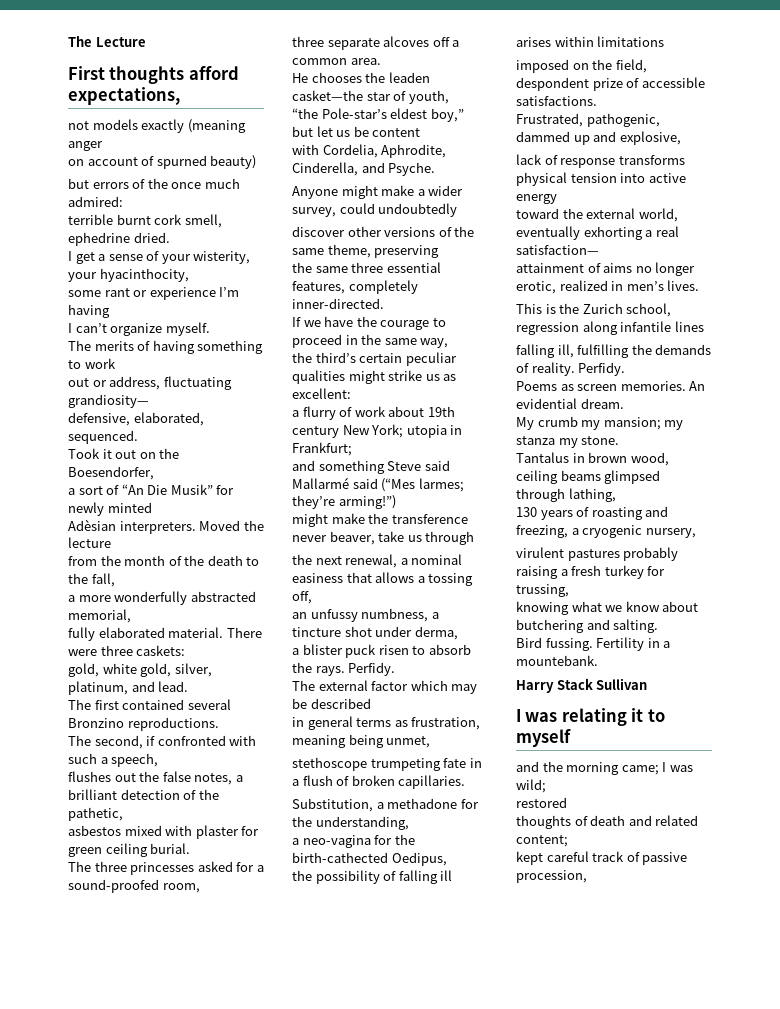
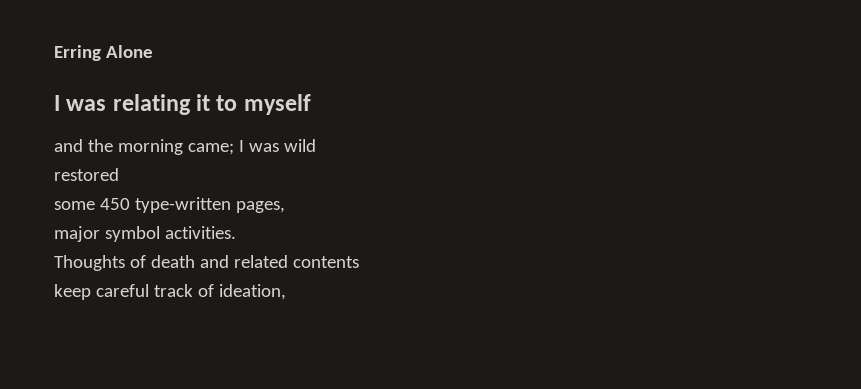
- The Lecture
- First thoughts afford expectations,
- not models exactly (meaning anger
- on account of spurned beauty)
- but errors of the once much admired:
- terrible burnt cork smell, ephedrine dried.
- I get a sense of your wisterity, your hyacinthocity,
- some rant or experience I’m having
- I can’t organize myself.
- The merits of having something to work
- out or address, fluctuating grandiosity—
- defensive, elaborated, sequenced.
- Took it out on the Boesendorfer,
- a sort of “An Die Musik” for newly minted
- Adèsian interpreters. Moved the lecture
- from the month of the death to the fall,
- a more wonderfully abstracted memorial,
- fully elaborated material. There were three caskets:
- gold, white gold, silver, platinum, and lead.
- The first contained several Bronzino reproductions.
- The second, if confronted with such a speech,
- flushes out the false notes, a brilliant detection of the pathetic,
- asbestos mixed with plaster for green ceiling burial.
- The three princesses asked for a sound-proofed room,
- three separate alcoves off a common area.
- He chooses the leaden casket—the star of youth,
- “the Pole-star’s eldest boy,” but let us be content
- with Cordelia, Aphrodite, Cinderella, and Psyche.
- Anyone might make a wider survey, could undoubtedly
- discover other versions of the same theme, preserving
- the same three essential features, completely inner-directed.
- If we have the courage to proceed in the same way,
- the third’s certain peculiar qualities might strike us as excellent:
- a flurry of work about 19th century New York; utopia in Frankfurt;
- and something Steve said Mallarmé said (“Mes larmes; they’re arming!”)
- might make the transference never beaver, take us through
- the next renewal, a nominal easiness that allows a tossing off,
- an unfussy numbness, a tincture shot under derma,
- a blister puck risen to absorb the rays. Perfidy.
- The external factor which may be described
- in general terms as frustration, meaning being unmet,
- stethoscope trumpeting fate in a flush of broken capillaries.
- Substitution, a methadone for the understanding,
- a neo-vagina for the birth-cathected Oedipus,
- the possibility of falling ill arises within limitations
- imposed on the field, despondent prize of accessible satisfactions.
- Frustrated, pathogenic, dammed up and explosive,
- lack of response transforms physical tension into active energy
- toward the external world, eventually exhorting a real satisfaction—
- attainment of aims no longer erotic, realized in men’s lives.
- This is the Zurich school, regression along infantile lines
- falling ill, fulfilling the demands of reality. Perfidy.
- Poems as screen memories. An evidential dream.
- My crumb my mansion; my stanza my stone.
- Tantalus in brown wood, ceiling beams glimpsed through lathing,
- 130 years of roasting and freezing, a cryogenic nursery,
- virulent pastures probably raising a fresh turkey for trussing,
- knowing what we know about butchering and salting.
- Bird fussing. Fertility in a mountebank.
- Harry Stack Sullivan
+ Erring Alone
- and the morning came; I was wild;
+ and the morning came; I was wild
- thoughts of death and related content;
- kept careful track of passive procession,
+ some 450 type-written pages,
+ major symbol activities.
+ Thoughts of death and related contents
+ keep careful track of ideation,

